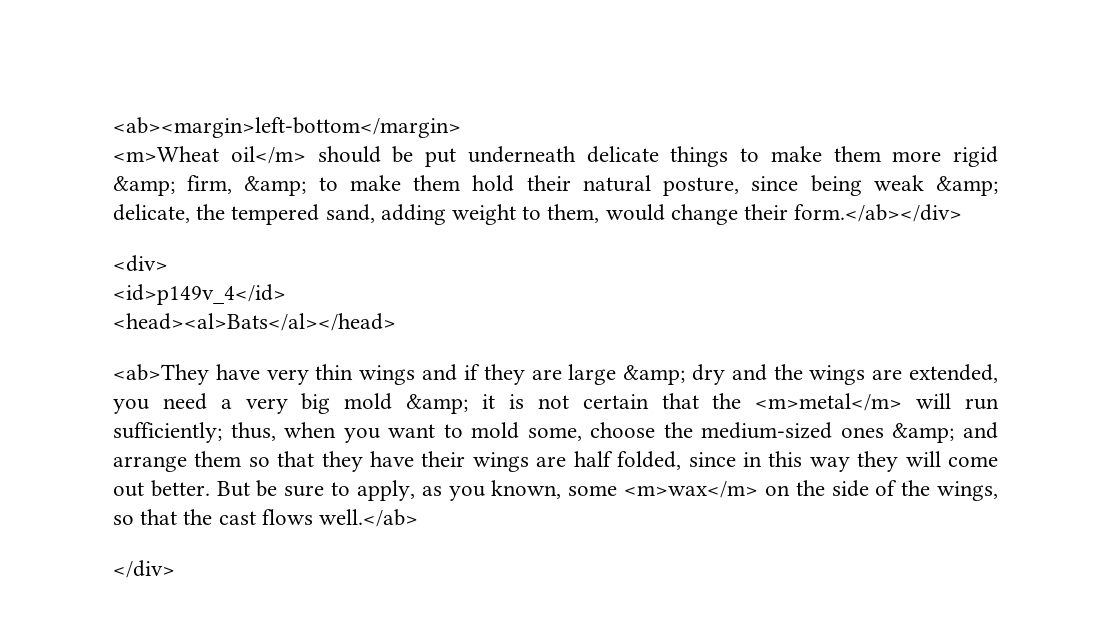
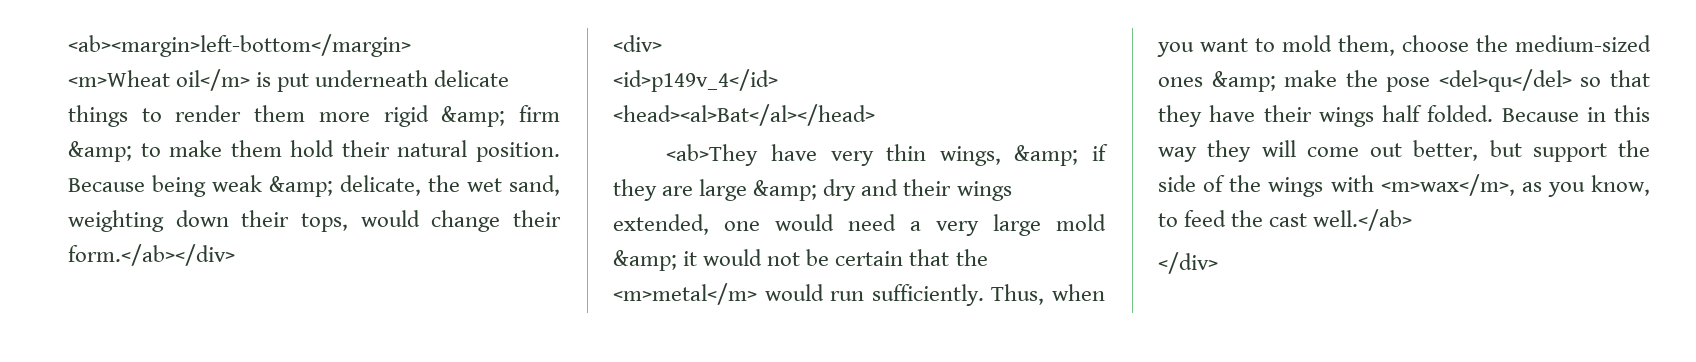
- <m>Wheat oil</m> should be put underneath delicate things to make them more rigid &amp; firm, &amp; to make them hold their natural posture, since being weak &amp; delicate, the tempered sand, adding weight to them, would change their form.</ab></div>
+ <m>Wheat oil</m> is put underneath delicate things to render them more rigid &amp; firm &amp; to make them hold their natural position. Because being weak &amp; delicate, the wet sand, weighting down their tops, would change their form.</ab></div>
- <head><al>Bats</al></head>
+ <head><al>Bat</al></head>
- <ab>They have very thin wings and if they are large &amp; dry and the wings are extended, you need a very big mold &amp; it is not certain that the <m>metal</m> will run sufficiently; thus, when you want to mold some, choose the medium-sized ones &amp; and arrange them so that they have their wings are half folded, since in this way they will come out better. But be sure to apply, as you known, some <m>wax</m> on the side of the wings, so that the cast flows well.</ab>
+ <ab>They have very thin wings, &amp; if they are large &amp; dry and their wings extended, one would need a very large mold &amp; it would not be certain that the <m>metal</m> would run sufficiently. Thus, when you want to mold them, choose the medium-sized ones &amp; make the pose <del>qu</del> so that they have their wings half folded. Because in this way they will come out better, but support the side of the wings with <m>wax</m>, as you know, to feed the cast well.</ab>

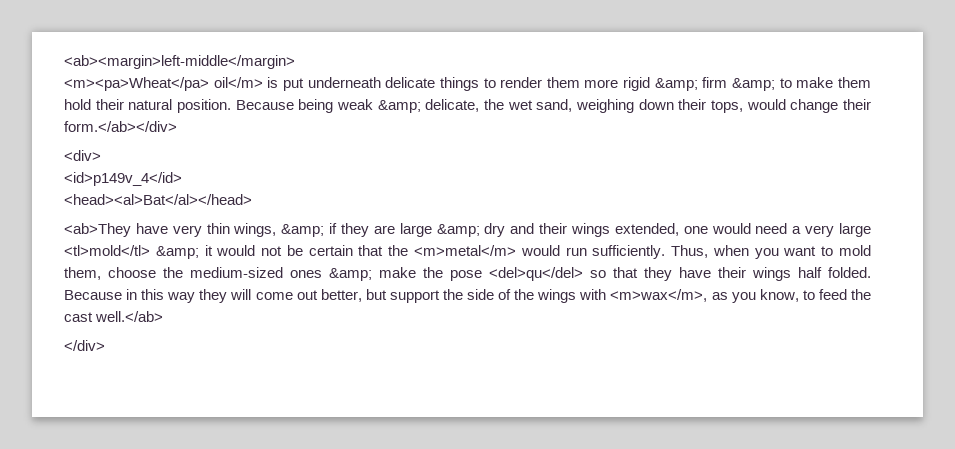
- <ab><margin>left-bottom</margin>
- <m>Wheat oil</m> is put underneath delicate things to render them more rigid &amp; firm &amp; to make them hold their natural position.
+ <ab><margin>left-middle</margin>
+ <m><pa>Wheat</pa> oil</m> is put underneath delicate things to render them more rigid &amp; firm &amp; to make them hold their natural position.
- Because being weak &amp; delicate, the wet sand, weighting down their tops, would change their form.</ab></div>
+ Because being weak &amp; delicate, the wet sand, weighing down their tops, would change their form.</ab></div>
- <ab>They have very thin wings, &amp; if they are large &amp; dry and their wings extended, one would need a very large mold &amp; it would not be certain that the <m>metal</m> would run sufficiently.
+ <ab>They have very thin wings, &amp; if they are large &amp; dry and their wings extended, one would need a very large <tl>mold</tl> &amp; it would not be certain that the <m>metal</m> would run sufficiently.

